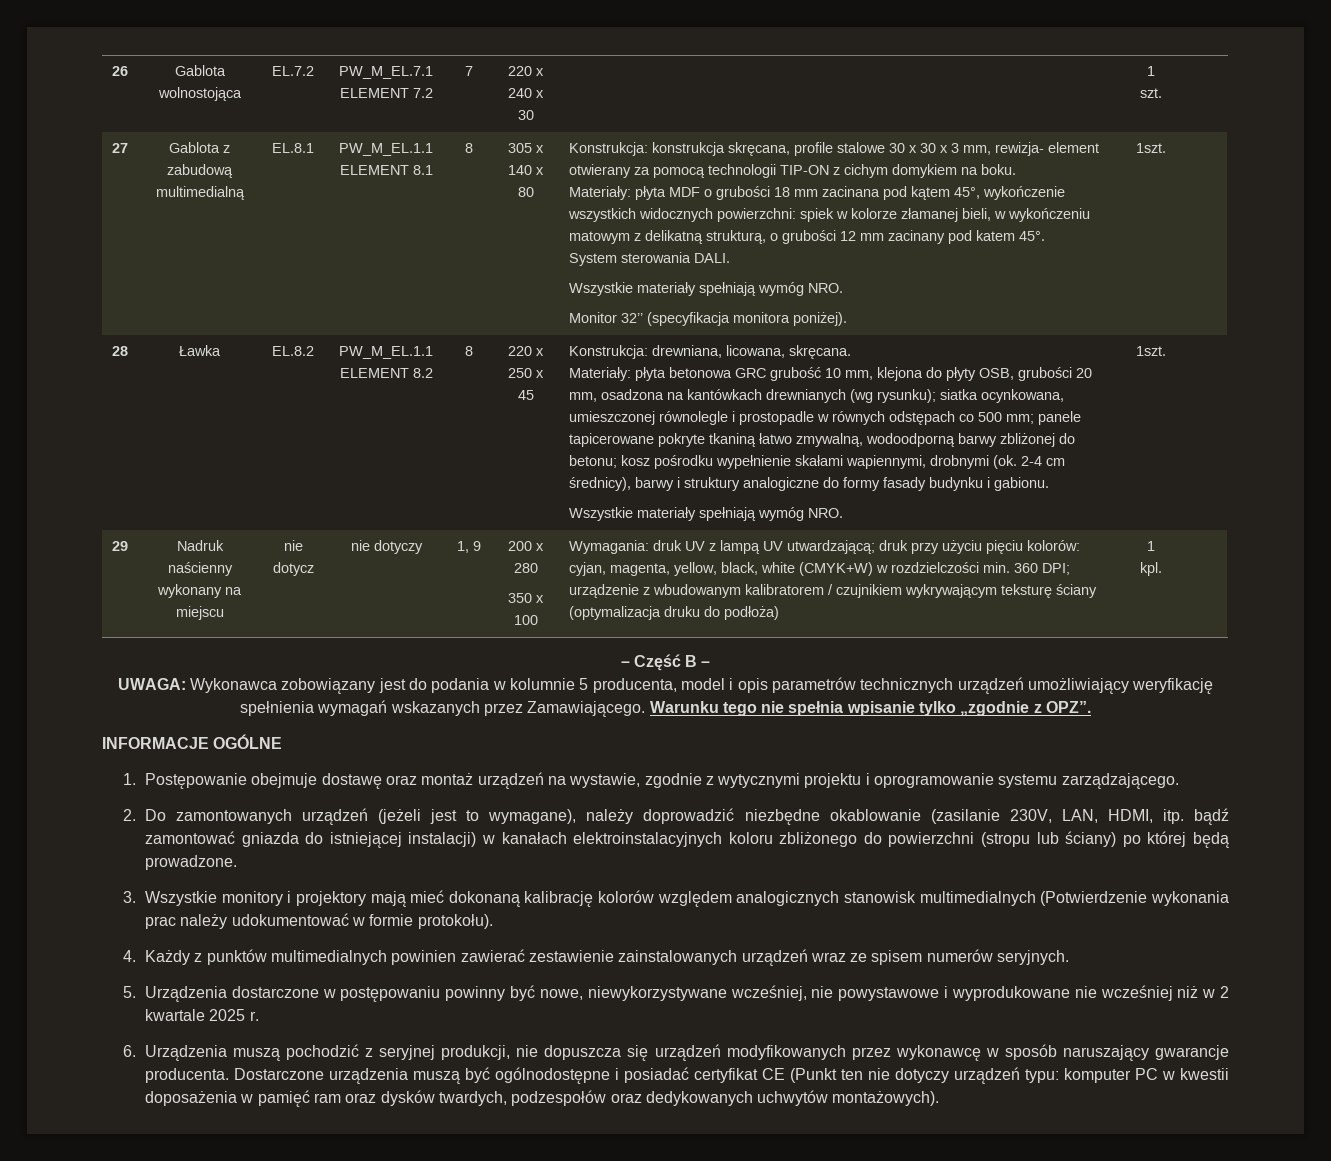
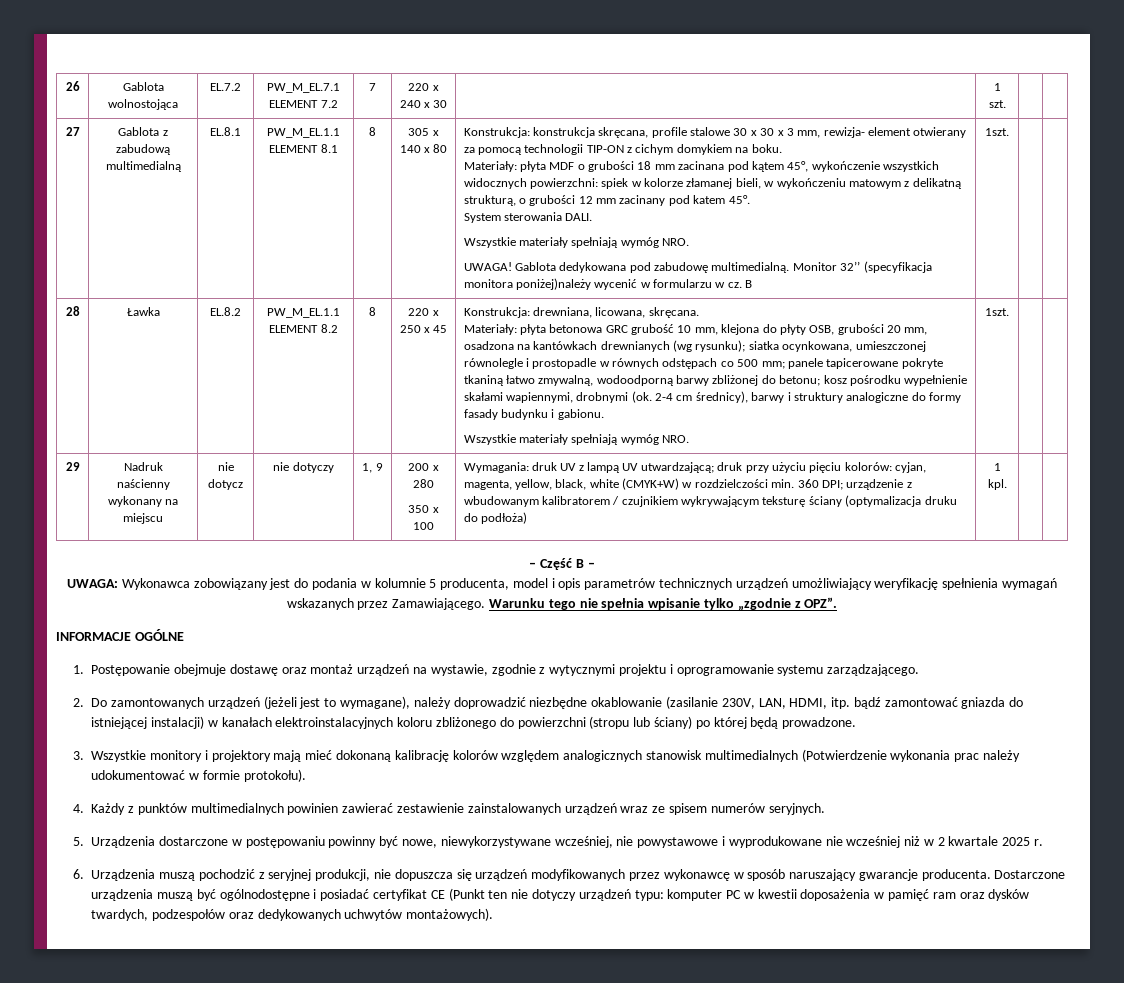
- Monitor 32’’ (specyfikacja monitora poniżej).
+ UWAGA! Gablota dedykowana pod zabudowę multimedialną. Monitor 32’’ (specyfikacja monitora poniżej)należy wycenić w formularzu w cz. B

